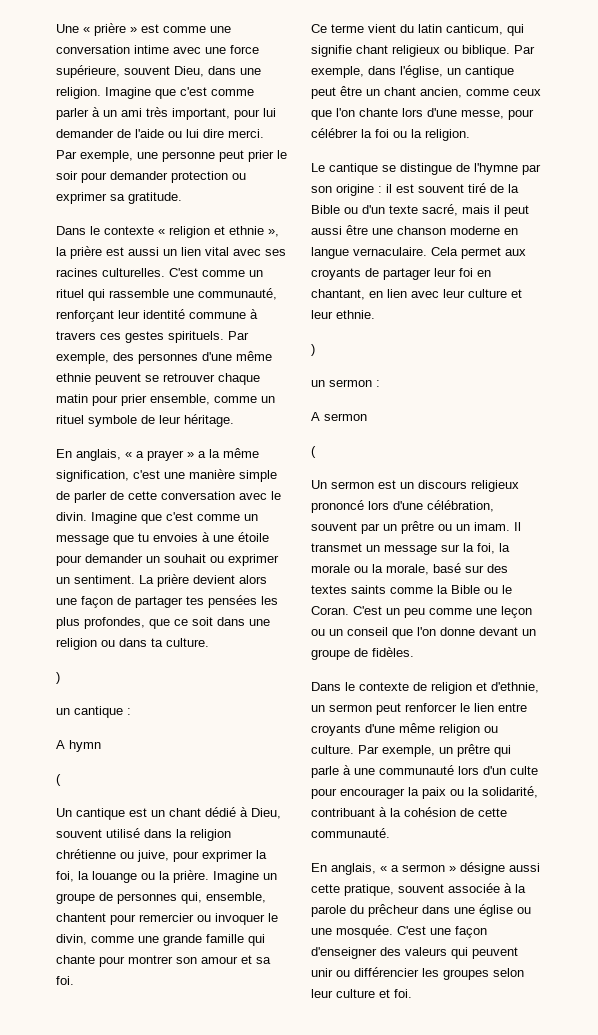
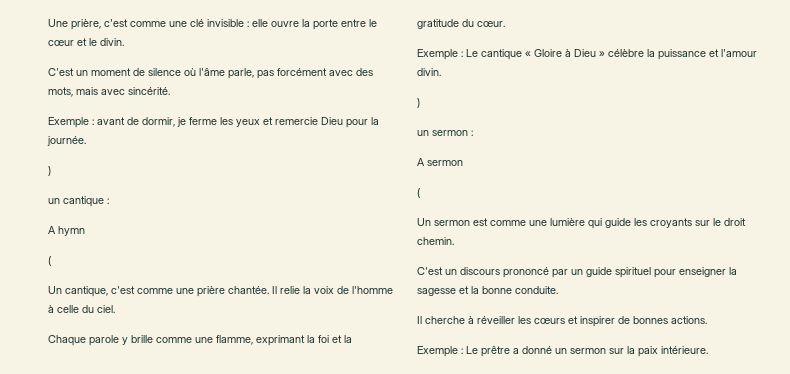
- Une « prière » est comme une conversation intime avec une force supérieure, souvent Dieu, dans une religion. Imagine que c'est comme parler à un ami très important, pour lui demander de l'aide ou lui dire merci. Par exemple, une personne peut prier le soir pour demander protection ou exprimer sa gratitude.
- Dans le contexte « religion et ethnie », la prière est aussi un lien vital avec ses racines culturelles. C'est comme un rituel qui rassemble une communauté, renforçant leur identité commune à travers ces gestes spirituels. Par exemple, des personnes d'une même ethnie peuvent se retrouver chaque matin pour prier ensemble, comme un rituel symbole de leur héritage.
- En anglais, « a prayer » a la même signification, c'est une manière simple de parler de cette conversation avec le divin. Imagine que c'est comme un message que tu envoies à une étoile pour demander un souhait ou exprimer un sentiment. La prière devient alors une façon de partager tes pensées les plus profondes, que ce soit dans une religion ou dans ta culture.
+ Une prière, c'est comme une clé invisible : elle ouvre la porte entre le cœur et le divin.
+ C'est un moment de silence où l'âme parle, pas forcément avec des mots, mais avec sincérité.
+ Exemple : avant de dormir, je ferme les yeux et remercie Dieu pour la journée.
- Un cantique est un chant dédié à Dieu, souvent utilisé dans la religion chrétienne ou juive, pour exprimer la foi, la louange ou la prière. Imagine un groupe de personnes qui, ensemble, chantent pour remercier ou invoquer le divin, comme une grande famille qui chante pour montrer son amour et sa foi.
- Ce terme vient du latin canticum, qui signifie chant religieux ou biblique. Par exemple, dans l'église, un cantique peut être un chant ancien, comme ceux que l'on chante lors d'une messe, pour célébrer la foi ou la religion.
- Le cantique se distingue de l'hymne par son origine : il est souvent tiré de la Bible ou d'un texte sacré, mais il peut aussi être une chanson moderne en langue vernaculaire. Cela permet aux croyants de partager leur foi en chantant, en lien avec leur culture et leur ethnie.
+ Un cantique, c'est comme une prière chantée. Il relie la voix de l'homme à celle du ciel.
+ Chaque parole y brille comme une flamme, exprimant la foi et la gratitude du cœur.
+ Exemple : Le cantique « Gloire à Dieu » célèbre la puissance et l'amour divin.
- Un sermon est un discours religieux prononcé lors d'une célébration, souvent par un prêtre ou un imam. Il transmet un message sur la foi, la morale ou la morale, basé sur des textes saints comme la Bible ou le Coran. C'est un peu comme une leçon ou un conseil que l'on donne devant un groupe de fidèles.
- Dans le contexte de religion et d'ethnie, un sermon peut renforcer le lien entre croyants d'une même religion ou culture. Par exemple, un prêtre qui parle à une communauté lors d'un culte pour encourager la paix ou la solidarité, contribuant à la cohésion de cette communauté.
- En anglais, « a sermon » désigne aussi cette pratique, souvent associée à la parole du prêcheur dans une église ou une mosquée. C'est une façon d'enseigner des valeurs qui peuvent unir ou différencier les groupes selon leur culture et foi.
+ Un sermon est comme une lumière qui guide les croyants sur le droit chemin.
+ C'est un discours prononcé par un guide spirituel pour enseigner la sagesse et la bonne conduite.
+ Il cherche à réveiller les cœurs et inspirer de bonnes actions.
+ Exemple : Le prêtre a donné un sermon sur la paix intérieure.

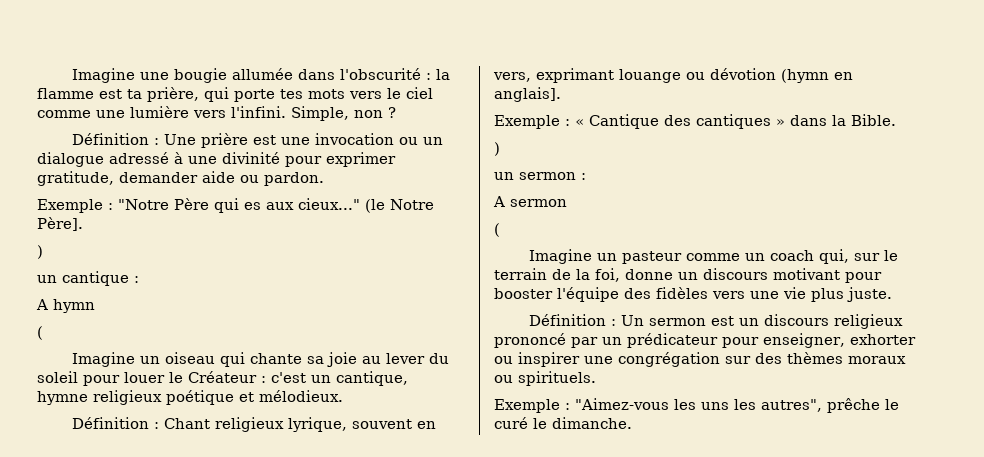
- Une prière, c'est comme une clé invisible : elle ouvre la porte entre le cœur et le divin.
- C'est un moment de silence où l'âme parle, pas forcément avec des mots, mais avec sincérité.
- Exemple : avant de dormir, je ferme les yeux et remercie Dieu pour la journée.
+ Imagine une bougie allumée dans l'obscurité : la flamme est ta prière, qui porte tes mots vers le ciel comme une lumière vers l'infini. Simple, non ?
+ Définition : Une prière est une invocation ou un dialogue adressé à une divinité pour exprimer gratitude, demander aide ou pardon.
+ Exemple : "Notre Père qui es aux cieux..." (le Notre Père].
- Un cantique, c'est comme une prière chantée. Il relie la voix de l'homme à celle du ciel.
- Chaque parole y brille comme une flamme, exprimant la foi et la gratitude du cœur.
- Exemple : Le cantique « Gloire à Dieu » célèbre la puissance et l'amour divin.
+ Imagine un oiseau qui chante sa joie au lever du soleil pour louer le Créateur : c'est un cantique, hymne religieux poétique et mélodieux.
+ Définition : Chant religieux lyrique, souvent en vers, exprimant louange ou dévotion (hymn en anglais].
+ Exemple : « Cantique des cantiques » dans la Bible.
- Un sermon est comme une lumière qui guide les croyants sur le droit chemin.
- C'est un discours prononcé par un guide spirituel pour enseigner la sagesse et la bonne conduite.
- Il cherche à réveiller les cœurs et inspirer de bonnes actions.
- Exemple : Le prêtre a donné un sermon sur la paix intérieure.
+ Imagine un pasteur comme un coach qui, sur le terrain de la foi, donne un discours motivant pour booster l'équipe des fidèles vers une vie plus juste.
+ Définition : Un sermon est un discours religieux prononcé par un prédicateur pour enseigner, exhorter ou inspirer une congrégation sur des thèmes moraux ou spirituels.
+ Exemple : "Aimez-vous les uns les autres", prêche le curé le dimanche.

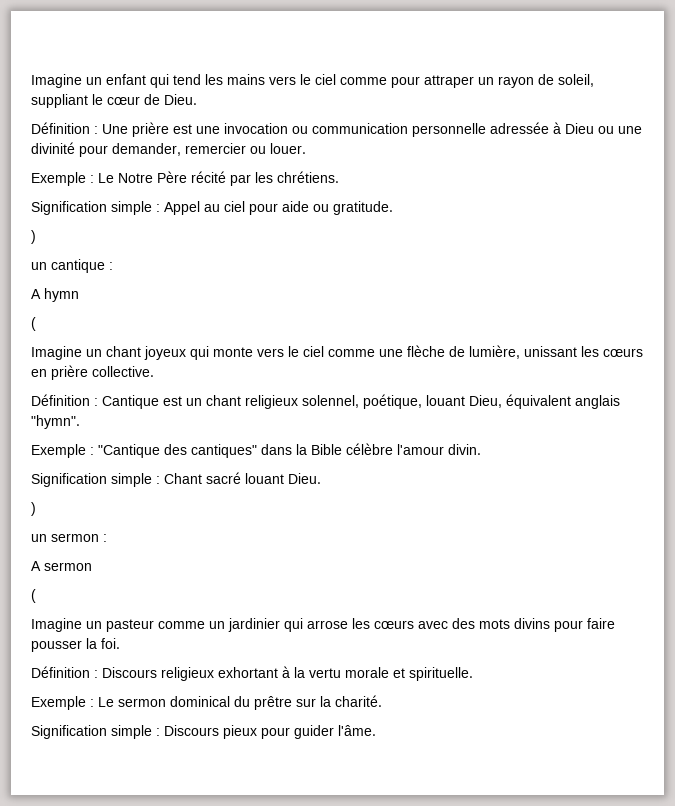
- Imagine une bougie allumée dans l'obscurité : la flamme est ta prière, qui porte tes mots vers le ciel comme une lumière vers l'infini. Simple, non ?
+ Imagine un enfant qui tend les mains vers le ciel comme pour attraper un rayon de soleil, suppliant le cœur de Dieu.
- Définition : Une prière est une invocation ou un dialogue adressé à une divinité pour exprimer gratitude, demander aide ou pardon.
- Exemple : "Notre Père qui es aux cieux..." (le Notre Père].
+ Définition : Une prière est une invocation ou communication personnelle adressée à Dieu ou une divinité pour demander, remercier ou louer.
+ Exemple : Le Notre Père récité par les chrétiens.
+ Signification simple : Appel au ciel pour aide ou gratitude.
- Imagine un oiseau qui chante sa joie au lever du soleil pour louer le Créateur : c'est un cantique, hymne religieux poétique et mélodieux.
- Définition : Chant religieux lyrique, souvent en vers, exprimant louange ou dévotion (hymn en anglais].
- Exemple : « Cantique des cantiques » dans la Bible.
+ Imagine un chant joyeux qui monte vers le ciel comme une flèche de lumière, unissant les cœurs en prière collective.
+ Définition : Cantique est un chant religieux solennel, poétique, louant Dieu, équivalent anglais "hymn".
+ Exemple : "Cantique des cantiques" dans la Bible célèbre l'amour divin.
+ Signification simple : Chant sacré louant Dieu.
- Imagine un pasteur comme un coach qui, sur le terrain de la foi, donne un discours motivant pour booster l'équipe des fidèles vers une vie plus juste.
- Définition : Un sermon est un discours religieux prononcé par un prédicateur pour enseigner, exhorter ou inspirer une congrégation sur des thèmes moraux ou spirituels.
- Exemple : "Aimez-vous les uns les autres", prêche le curé le dimanche.
+ Imagine un pasteur comme un jardinier qui arrose les cœurs avec des mots divins pour faire pousser la foi.
+ Définition : Discours religieux exhortant à la vertu morale et spirituelle.
+ Exemple : Le sermon dominical du prêtre sur la charité.
+ Signification simple : Discours pieux pour guider l'âme.

